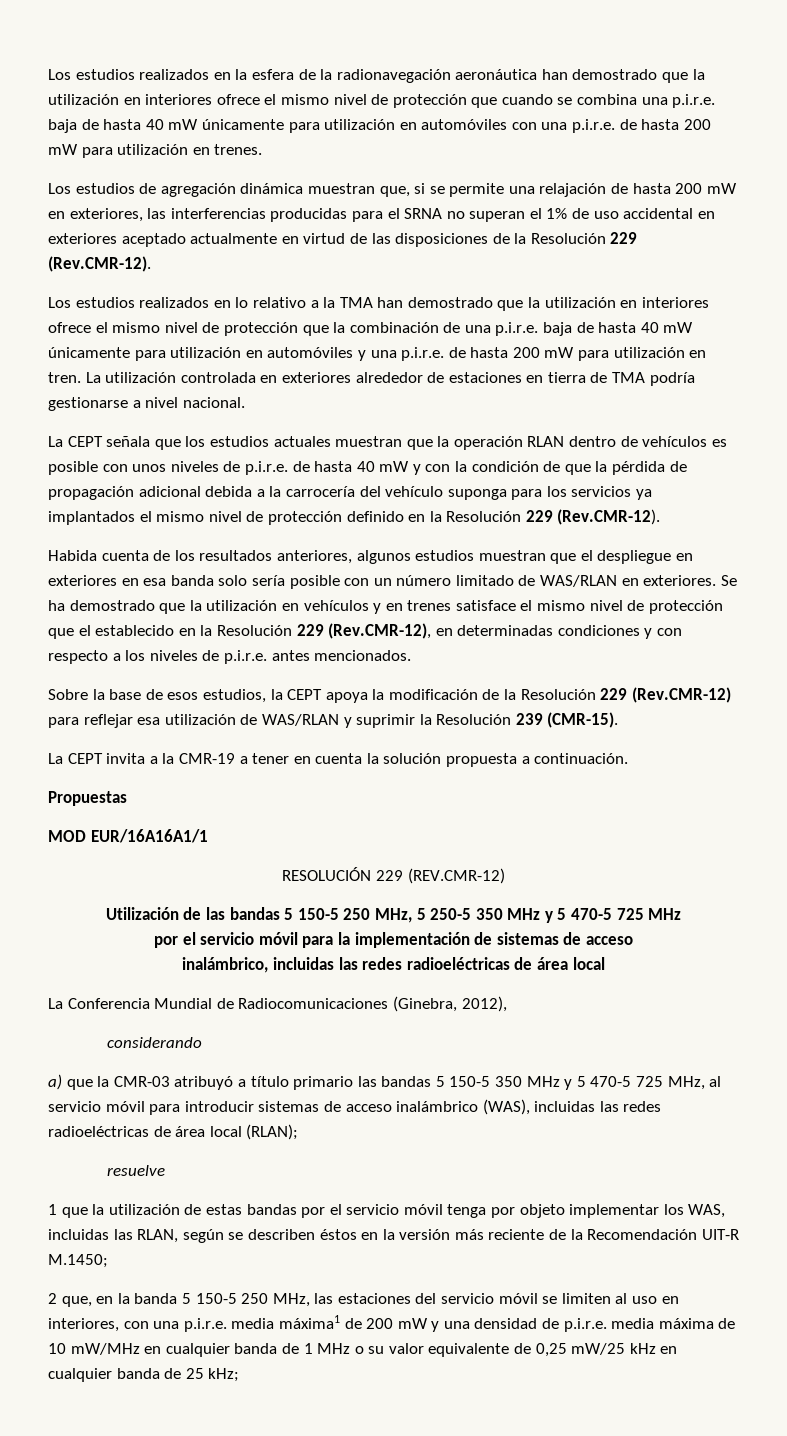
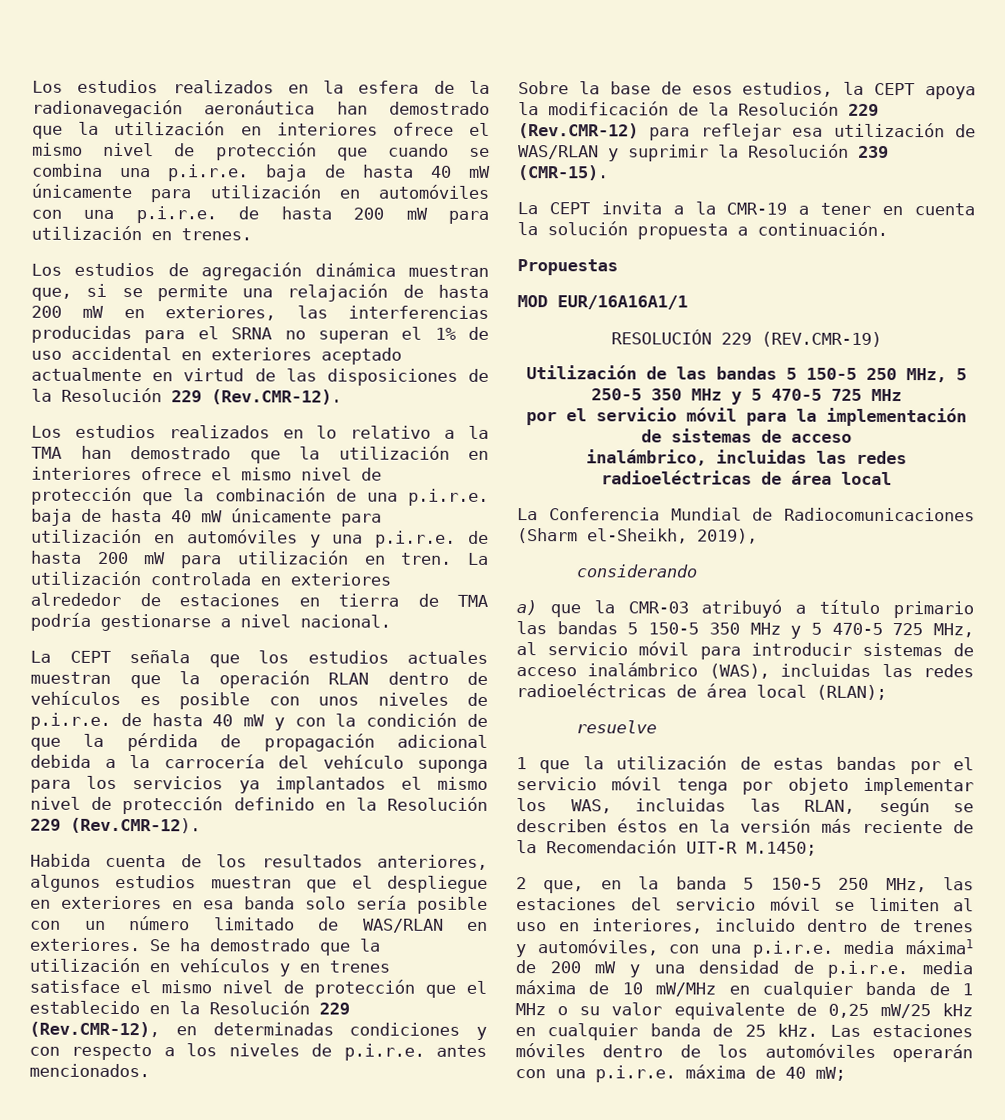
- RESOLUCIÓN 229 (REV.CMR-12)
+ RESOLUCIÓN 229 (REV.CMR-19)
- La Conferencia Mundial de Radiocomunicaciones (Ginebra, 2012),
+ La Conferencia Mundial de Radiocomunicaciones (Sharm el-Sheikh, 2019),
- 2 que, en la banda 5 150-5 250 MHz, las estaciones del servicio móvil se limiten al uso en interiores, con una p.i.r.e. media máxima1 de 200 mW y una densidad de p.i.r.e. media máxima de 10 mW/MHz en cualquier banda de 1 MHz o su valor equivalente de 0,25 mW/25 kHz en cualquier banda de 25 kHz;
+ 2 que, en la banda 5 150-5 250 MHz, las estaciones del servicio móvil se limiten al uso en interiores, incluido dentro de trenes y automóviles, con una p.i.r.e. media máxima1 de 200 mW y una densidad de p.i.r.e. media máxima de 10 mW/MHz en cualquier banda de 1 MHz o su valor equivalente de 0,25 mW/25 kHz en cualquier banda de 25 kHz. Las estaciones móviles dentro de los automóviles operarán con una p.i.r.e. máxima de 40 mW;

